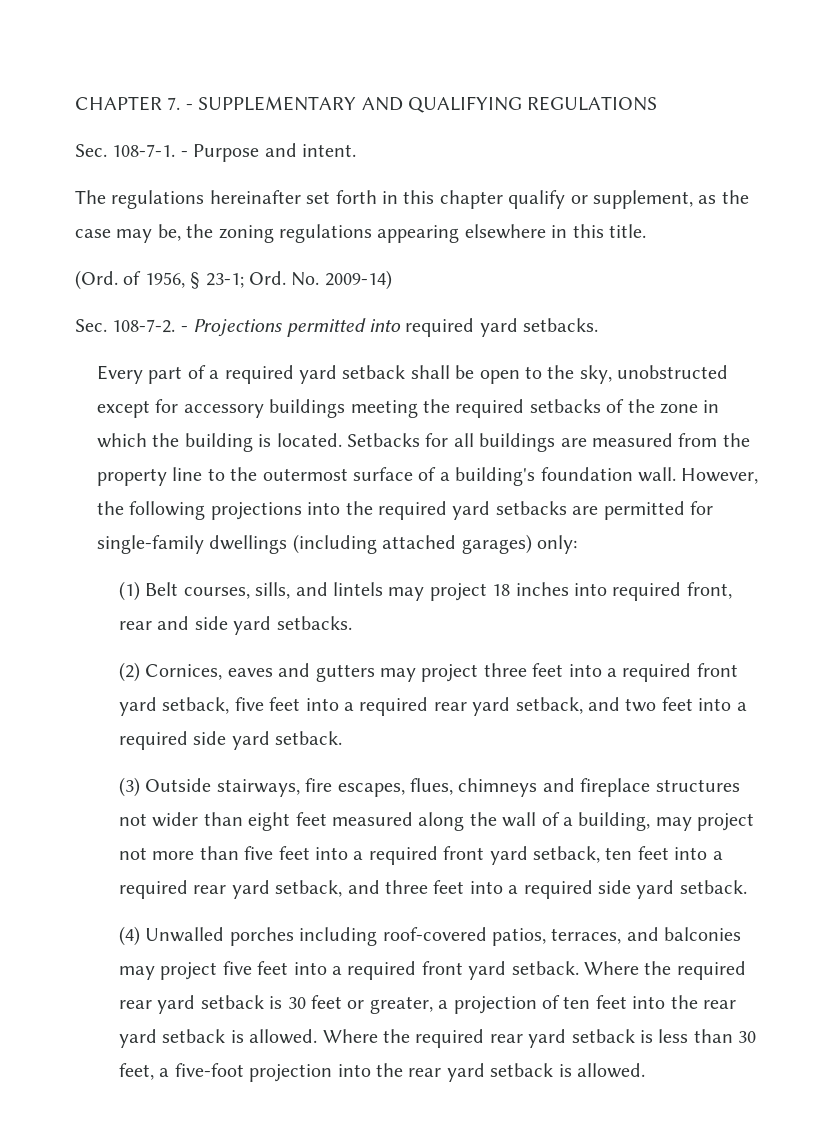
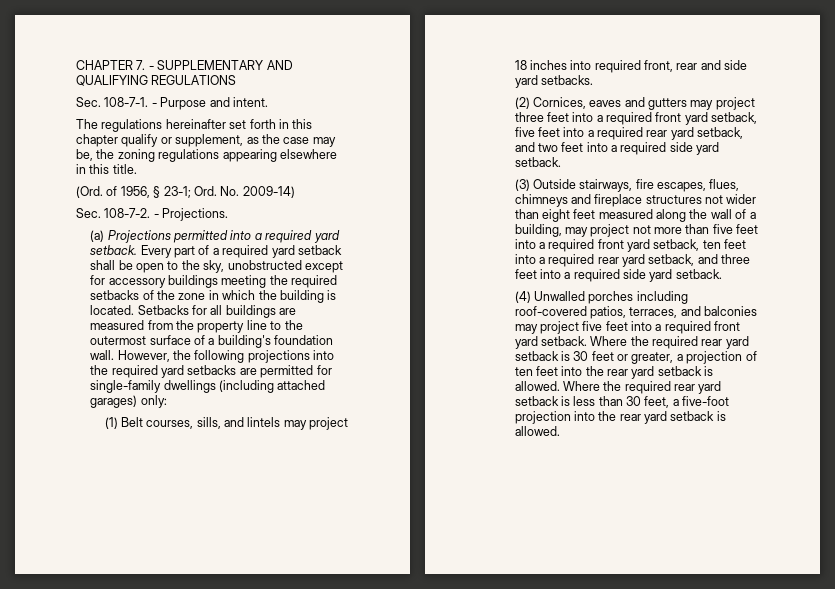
- - Projections permitted into required yard setbacks.
- Every part of a required yard setback shall be open to the sky, unobstructed except for accessory buildings meeting the required setbacks of the zone in which the building is located.
+ - Projections.
+ (a) Projections permitted into a required yard setback. Every part of a required yard setback shall be open to the sky, unobstructed except for accessory buildings meeting the required setbacks of the zone in which the building is located.

